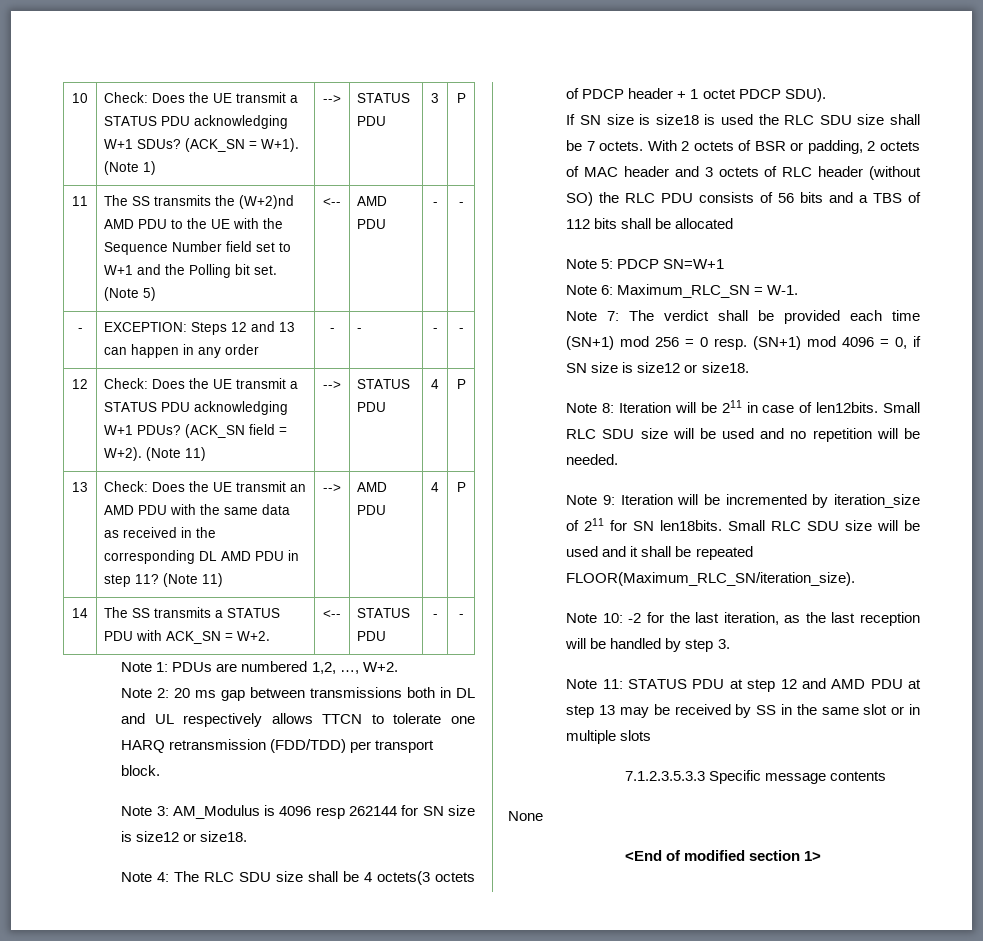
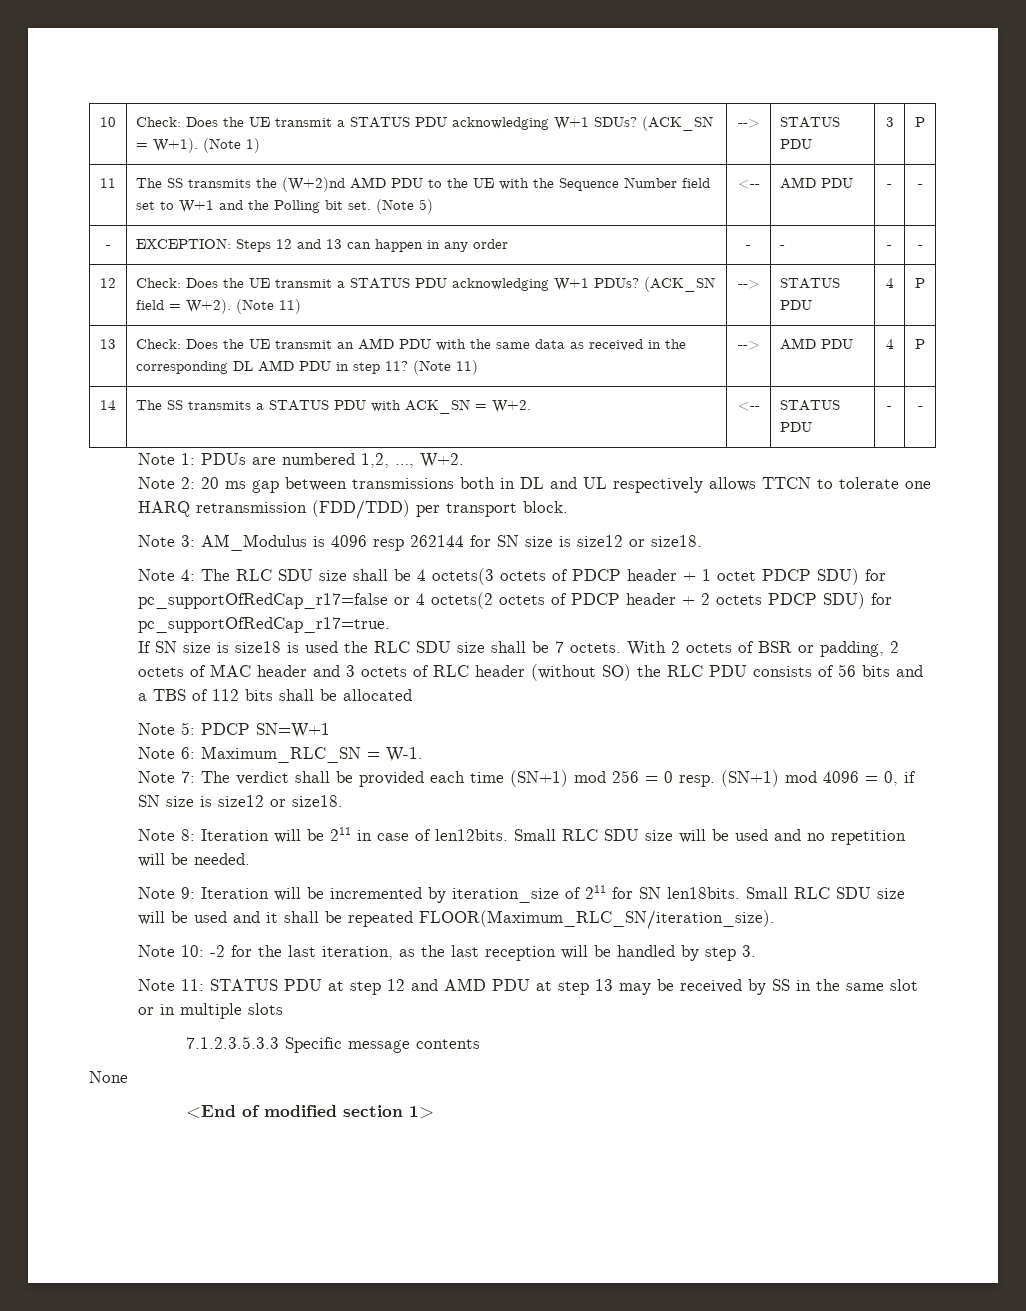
- Note 4: The RLC SDU size shall be 4 octets(3 octets of PDCP header + 1 octet PDCP SDU).
+ Note 4: The RLC SDU size shall be 4 octets(3 octets of PDCP header + 1 octet PDCP SDU) for pc_supportOfRedCap_r17=false or 4 octets(2 octets of PDCP header + 2 octets PDCP SDU) for pc_supportOfRedCap_r17=true.

